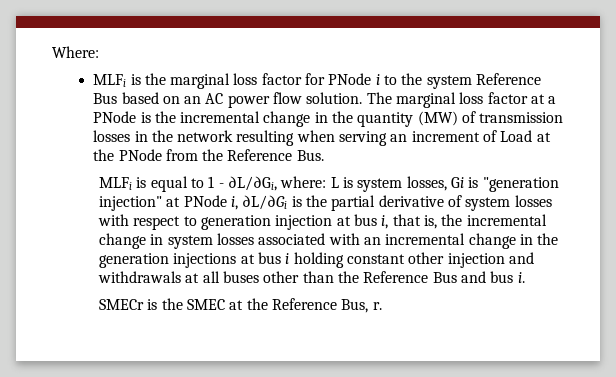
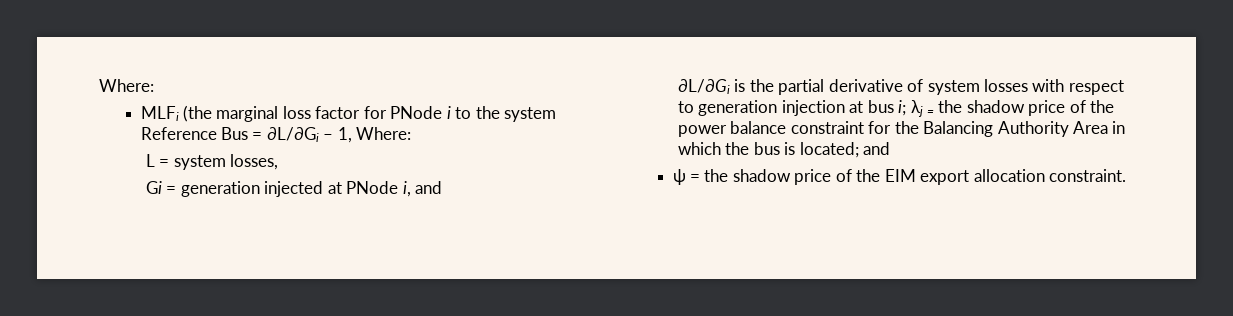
- MLFi is the marginal loss factor for PNode i to the system Reference Bus based on an AC power flow solution. The marginal loss factor at a PNode is the incremental change in the quantity (MW) of transmission losses in the network resulting when serving an increment of Load at the PNode from the Reference Bus.
- MLFi is equal to 1 - ∂L/∂Gi, where: L is system losses, Gi is "generation injection" at PNode i, ∂L/∂Gi is the partial derivative of system losses with respect to generation injection at bus i, that is, the incremental change in system losses associated with an incremental change in the generation injections at bus i holding constant other injection and withdrawals at all buses other than the Reference Bus and bus i.
- SMECr is the SMEC at the Reference Bus, r.
+ MLFi (the marginal loss factor for PNode i to the system Reference Bus = ∂L/∂Gi – 1, Where:
+ L = system losses,
+ Gi = generation injected at PNode i, and
+ ∂L/∂Gi is the partial derivative of system losses with respect to generation injection at bus i; λj = the shadow price of the power balance constraint for the Balancing Authority Area in which the bus is located; and
+ ψ = the shadow price of the EIM export allocation constraint.

